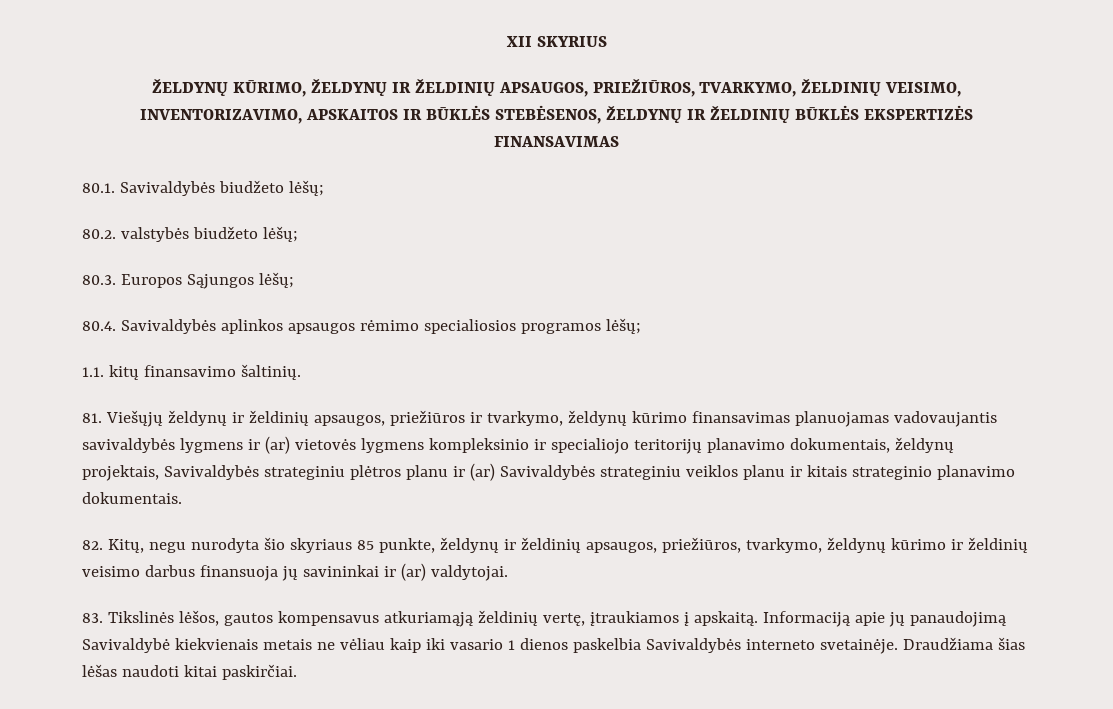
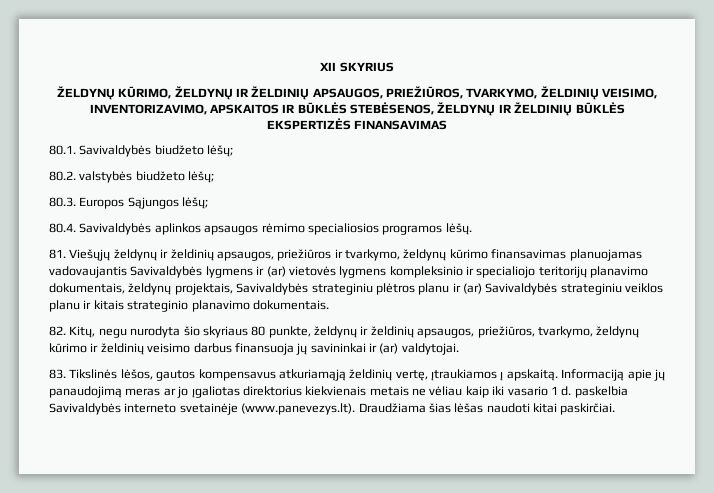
- 80.4. Savivaldybės aplinkos apsaugos rėmimo specialiosios programos lėšų;
- 1.1. kitų finansavimo šaltinių.
+ 80.4. Savivaldybės aplinkos apsaugos rėmimo specialiosios programos lėšų.
- 81. Viešųjų želdynų ir želdinių apsaugos, priežiūros ir tvarkymo, želdynų kūrimo finansavimas planuojamas vadovaujantis savivaldybės lygmens ir (ar) vietovės lygmens kompleksinio ir specialiojo teritorijų planavimo dokumentais, želdynų projektais, Savivaldybės strateginiu plėtros planu ir (ar) Savivaldybės strateginiu veiklos planu ir kitais strateginio planavimo dokumentais.
+ 81. Viešųjų želdynų ir želdinių apsaugos, priežiūros ir tvarkymo, želdynų kūrimo finansavimas planuojamas vadovaujantis Savivaldybės lygmens ir (ar) vietovės lygmens kompleksinio ir specialiojo teritorijų planavimo dokumentais, želdynų projektais, Savivaldybės strateginiu plėtros planu ir (ar) Savivaldybės strateginiu veiklos planu ir kitais strateginio planavimo dokumentais.
- 82. Kitų, negu nurodyta šio skyriaus 85 punkte, želdynų ir želdinių apsaugos, priežiūros, tvarkymo, želdynų kūrimo ir želdinių veisimo darbus finansuoja jų savininkai ir (ar) valdytojai.
+ 82. Kitų, negu nurodyta šio skyriaus 80 punkte, želdynų ir želdinių apsaugos, priežiūros, tvarkymo, želdynų kūrimo ir želdinių veisimo darbus finansuoja jų savininkai ir (ar) valdytojai.
- Informaciją apie jų panaudojimą Savivaldybė kiekvienais metais ne vėliau kaip iki vasario 1 dienos paskelbia Savivaldybės interneto svetainėje. Draudžiama šias lėšas naudoti kitai paskirčiai.
+ Informaciją apie jų panaudojimą meras ar jo įgaliotas direktorius kiekvienais metais ne vėliau kaip iki vasario 1 d. paskelbia Savivaldybės interneto svetainėje (www.panevezys.lt). Draudžiama šias lėšas naudoti kitai paskirčiai.

